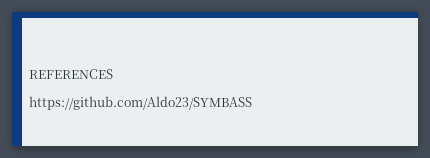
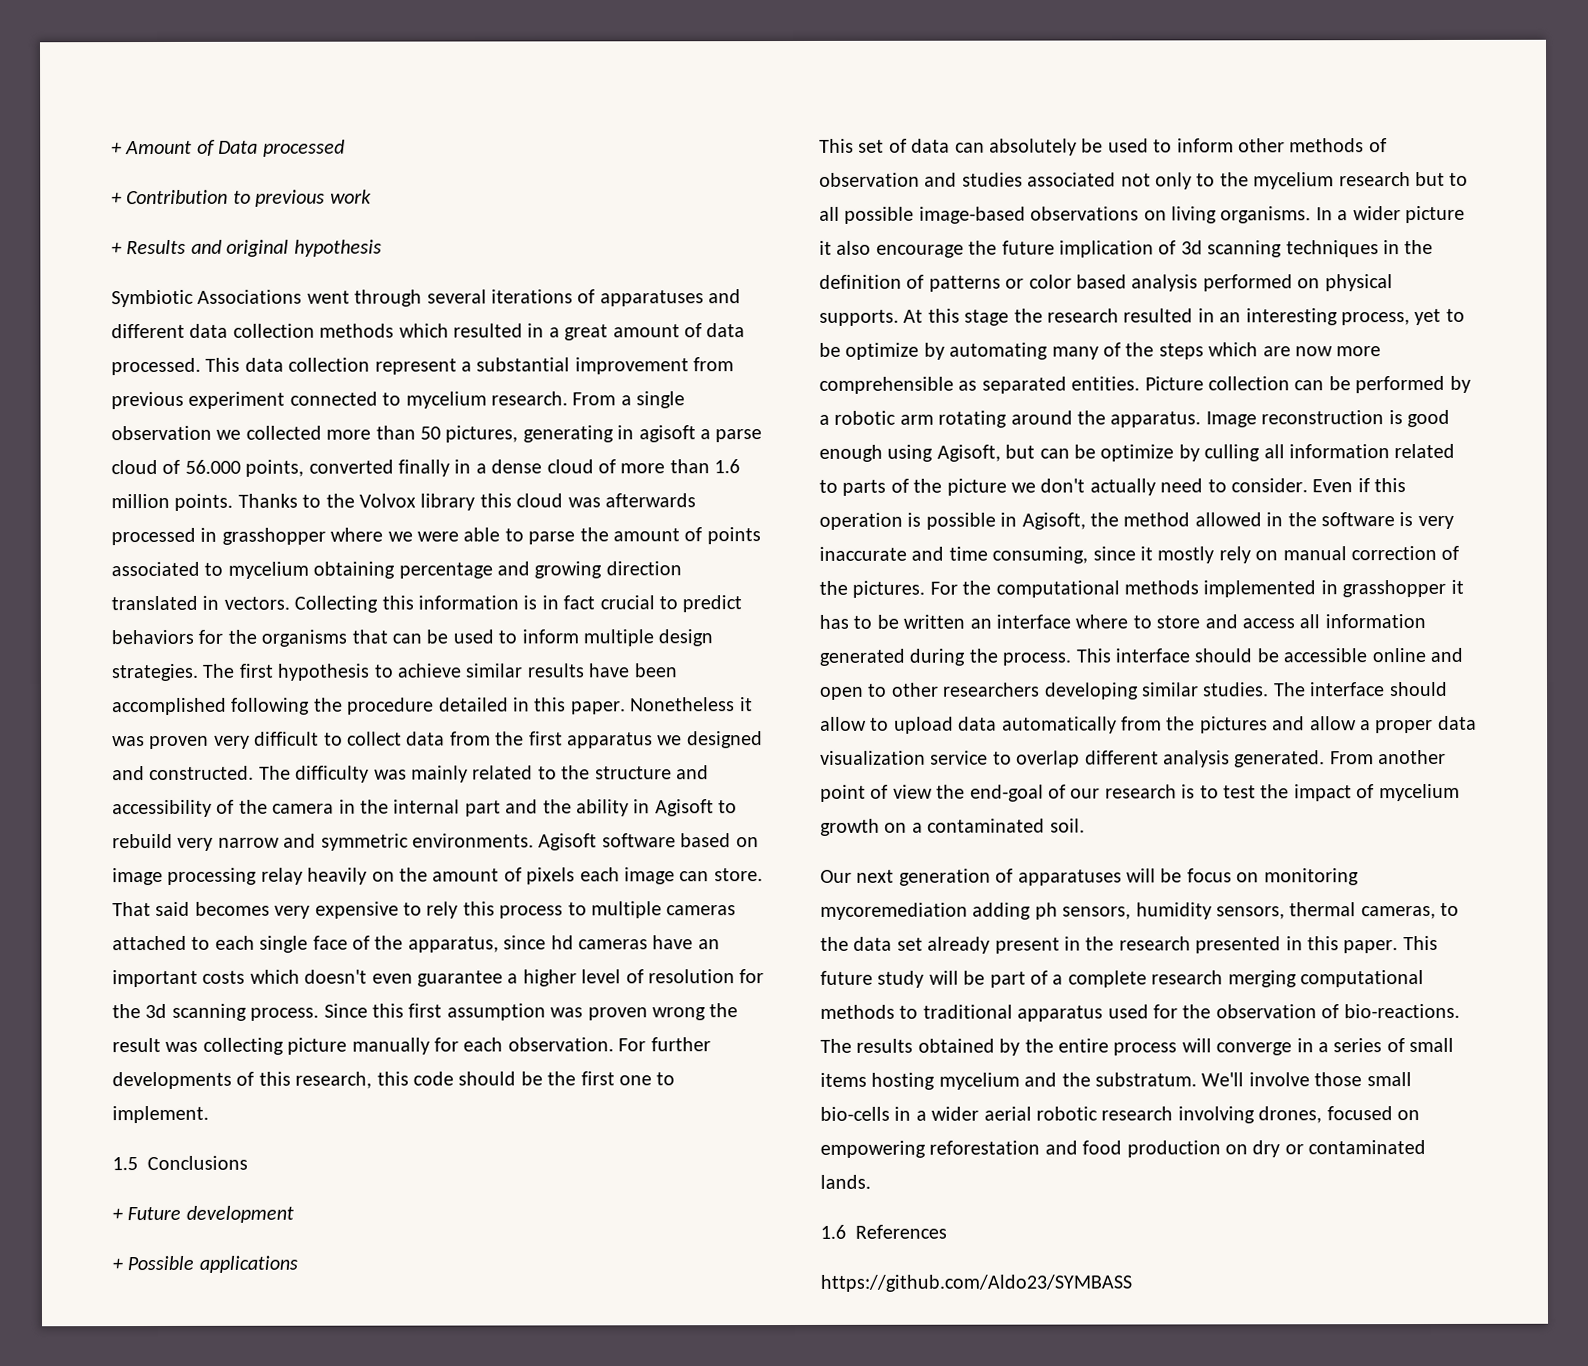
- REFERENCES
+ + Amount of Data processed
+ + Contribution to previous work
+ + Results and original hypothesis
+ Symbiotic Associations went through several iterations of apparatuses and different data collection methods which resulted in a great amount of data processed. This data collection represent a substantial improvement from previous experiment connected to mycelium research. From a single observation we collected more than 50 pictures, generating in agisoft a parse cloud of 56.000 points, converted finally in a dense cloud of more than 1.6 million points. Thanks to the Volvox library this cloud was afterwards processed in grasshopper where we were able to parse the amount of points associated to mycelium obtaining percentage and growing direction translated in vectors. Collecting this information is in fact crucial to predict behaviors for the organisms that can be used to inform multiple design strategies. The first hypothesis to achieve similar results have been accomplished following the procedure detailed in this paper. Nonetheless it was proven very difficult to collect data from the first apparatus we designed and constructed. The difficulty was mainly related to the structure and accessibility of the camera in the internal part and the ability in Agisoft to rebuild very narrow and symmetric environments. Agisoft software based on image processing relay heavily on the amount of pixels each image can store. That said becomes very expensive to rely this process to multiple cameras attached to each single face of the apparatus, since hd cameras have an important costs which doesn't even guarantee a higher level of resolution for the 3d scanning process. Since this first assumption was proven wrong the result was collecting picture manually for each observation. For further developments of this research, this code should be the first one to implement.
+ 1.5 Conclusions
+ + Future development
+ + Possible applications
+ This set of data can absolutely be used to inform other methods of observation and studies associated not only to the mycelium research but to all possible image-based observations on living organisms. In a wider picture it also encourage the future implication of 3d scanning techniques in the definition of patterns or color based analysis performed on physical supports. At this stage the research resulted in an interesting process, yet to be optimize by automating many of the steps which are now more comprehensible as separated entities. Picture collection can be performed by a robotic arm rotating around the apparatus. Image reconstruction is good enough using Agisoft, but can be optimize by culling all information related to parts of the picture we don't actually need to consider. Even if this operation is possible in Agisoft, the method allowed in the software is very inaccurate and time consuming, since it mostly rely on manual correction of the pictures. For the computational methods implemented in grasshopper it has to be written an interface where to store and access all information generated during the process. This interface should be accessible online and open to other researchers developing similar studies. The interface should allow to upload data automatically from the pictures and allow a proper data visualization service to overlap different analysis generated. From another point of view the end-goal of our research is to test the impact of mycelium growth on a contaminated soil.
+ Our next generation of apparatuses will be focus on monitoring mycoremediation adding ph sensors, humidity sensors, thermal cameras, to the data set already present in the research presented in this paper. This future study will be part of a complete research merging computational methods to traditional apparatus used for the observation of bio-reactions. The results obtained by the entire process will converge in a series of small items hosting mycelium and the substratum. We'll involve those small bio-cells in a wider aerial robotic research involving drones, focused on empowering reforestation and food production on dry or contaminated lands.
+ 1.6 References

